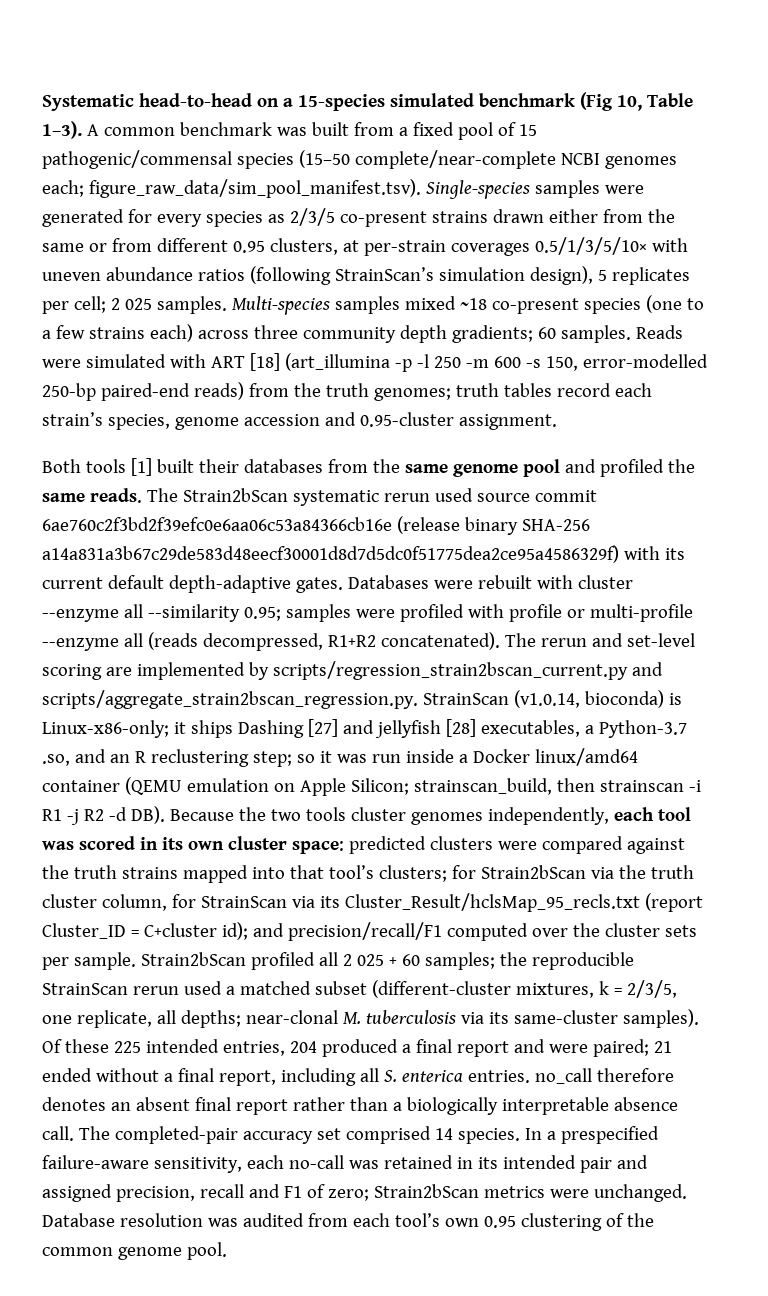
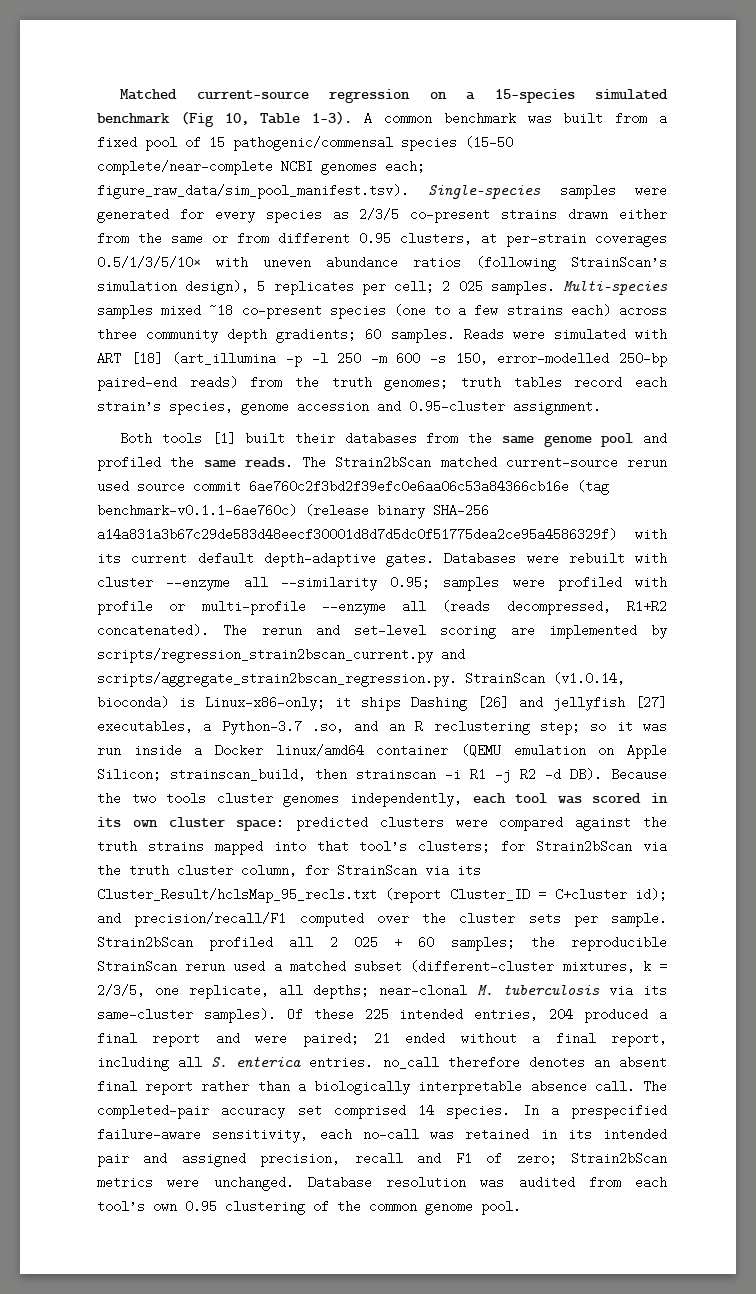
- Systematic head-to-head on a 15-species simulated benchmark (Fig 10, Table 1–3).
+ Matched current-source regression on a 15-species simulated benchmark (Fig 10, Table 1–3).
- The Strain2bScan systematic rerun used source commit 6ae760c2f3bd2f39efc0e6aa06c53a84366cb16e (release binary SHA-256 a14a831a3b67c29de583d48eecf30001d8d7d5dc0f51775dea2ce95a4586329f) with its current default depth-adaptive gates.
+ The Strain2bScan matched current-source rerun used source commit 6ae760c2f3bd2f39efc0e6aa06c53a84366cb16e (tag benchmark-v0.1.1-6ae760c) (release binary SHA-256 a14a831a3b67c29de583d48eecf30001d8d7d5dc0f51775dea2ce95a4586329f) with its current default depth-adaptive gates.
- it ships Dashing [27] and jellyfish [28] executables, a Python-3.7 .so, and an R reclustering step;
+ it ships Dashing [26] and jellyfish [27] executables, a Python-3.7 .so, and an R reclustering step;

